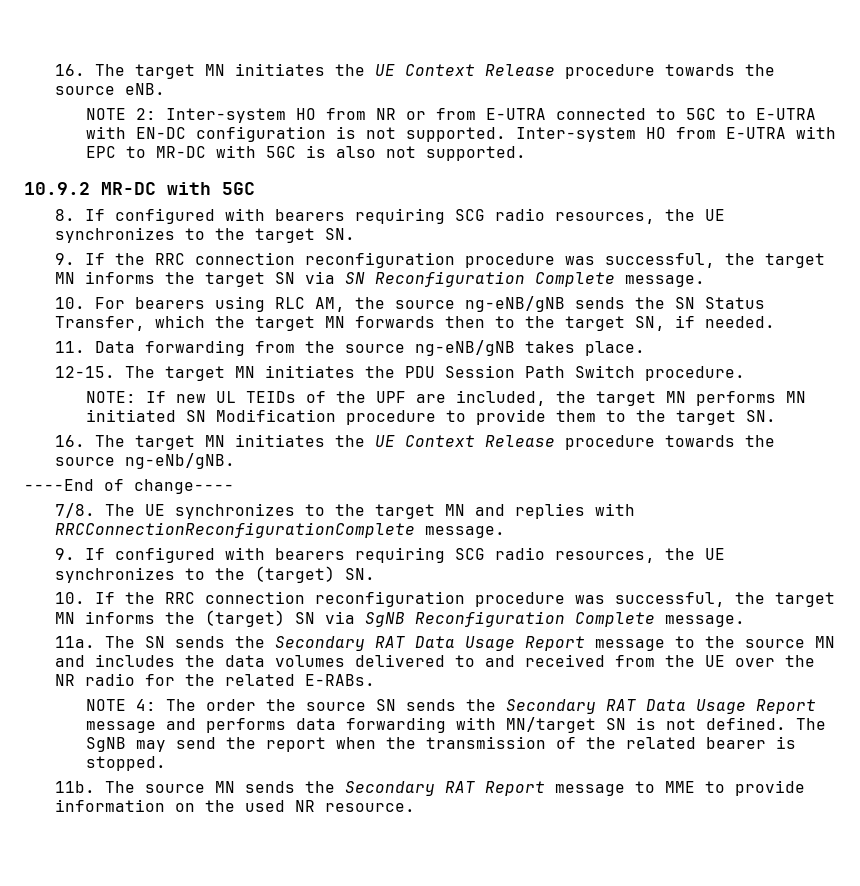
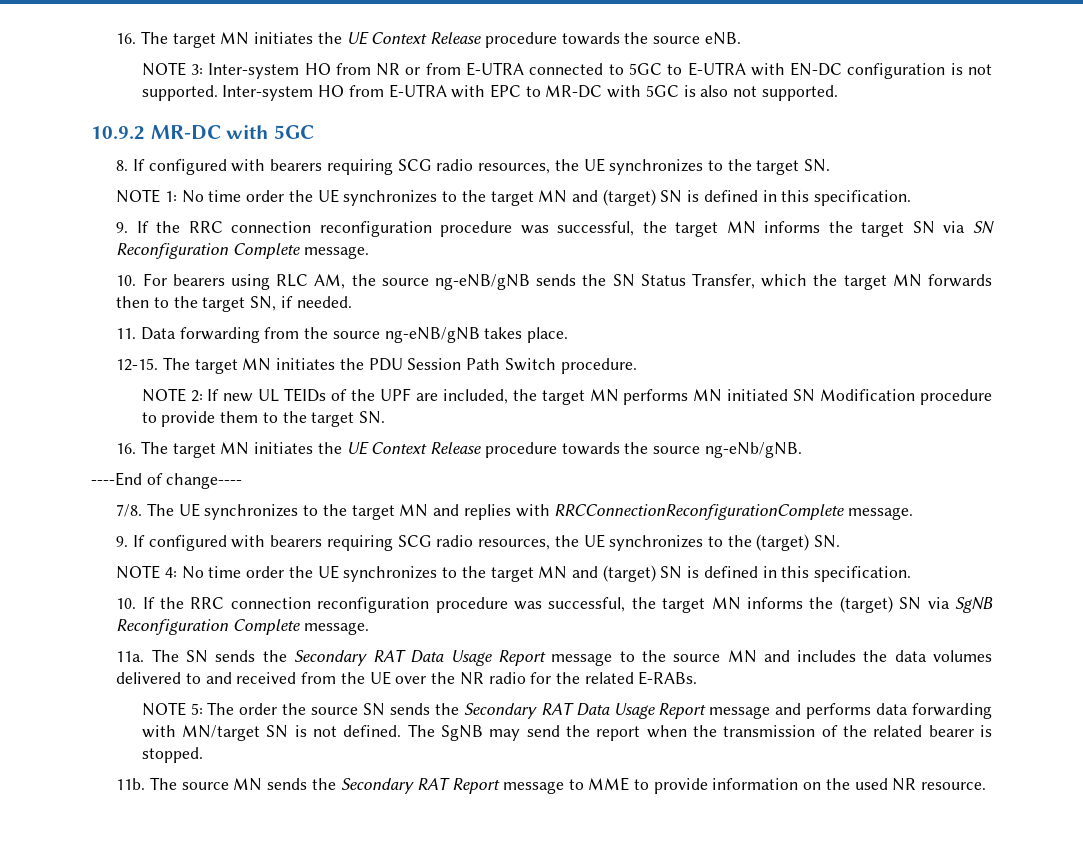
- NOTE 2: Inter-system HO from NR or from E-UTRA connected to 5GC to E-UTRA with EN-DC configuration is not supported.
+ NOTE 3: Inter-system HO from NR or from E-UTRA connected to 5GC to E-UTRA with EN-DC configuration is not supported.
+ NOTE 1: No time order the UE synchronizes to the target MN and (target) SN is defined in this specification.
- NOTE: If new UL TEIDs of the UPF are included, the target MN performs MN initiated SN Modification procedure to provide them to the target SN.
+ NOTE 2: If new UL TEIDs of the UPF are included, the target MN performs MN initiated SN Modification procedure to provide them to the target SN.
+ NOTE 4: No time order the UE synchronizes to the target MN and (target) SN is defined in this specification.
- NOTE 4: The order the source SN sends the Secondary RAT Data Usage Report message and performs data forwarding with MN/target SN is not defined.
+ NOTE 5: The order the source SN sends the Secondary RAT Data Usage Report message and performs data forwarding with MN/target SN is not defined.

